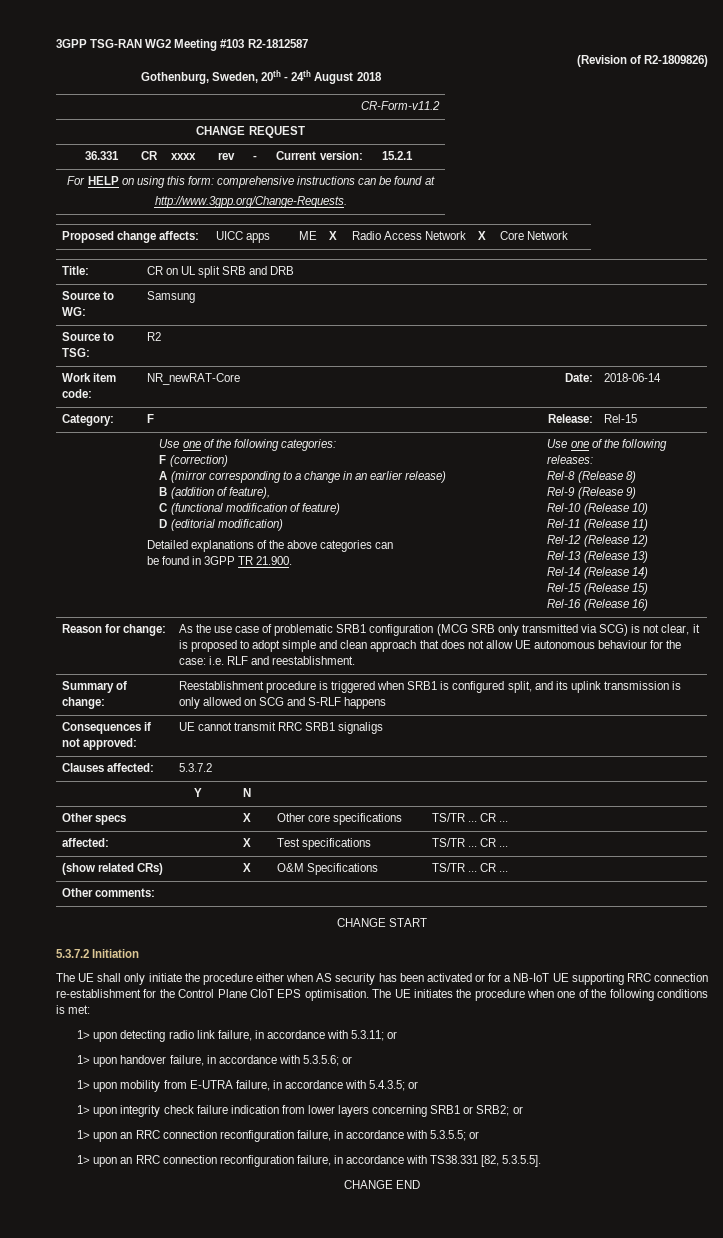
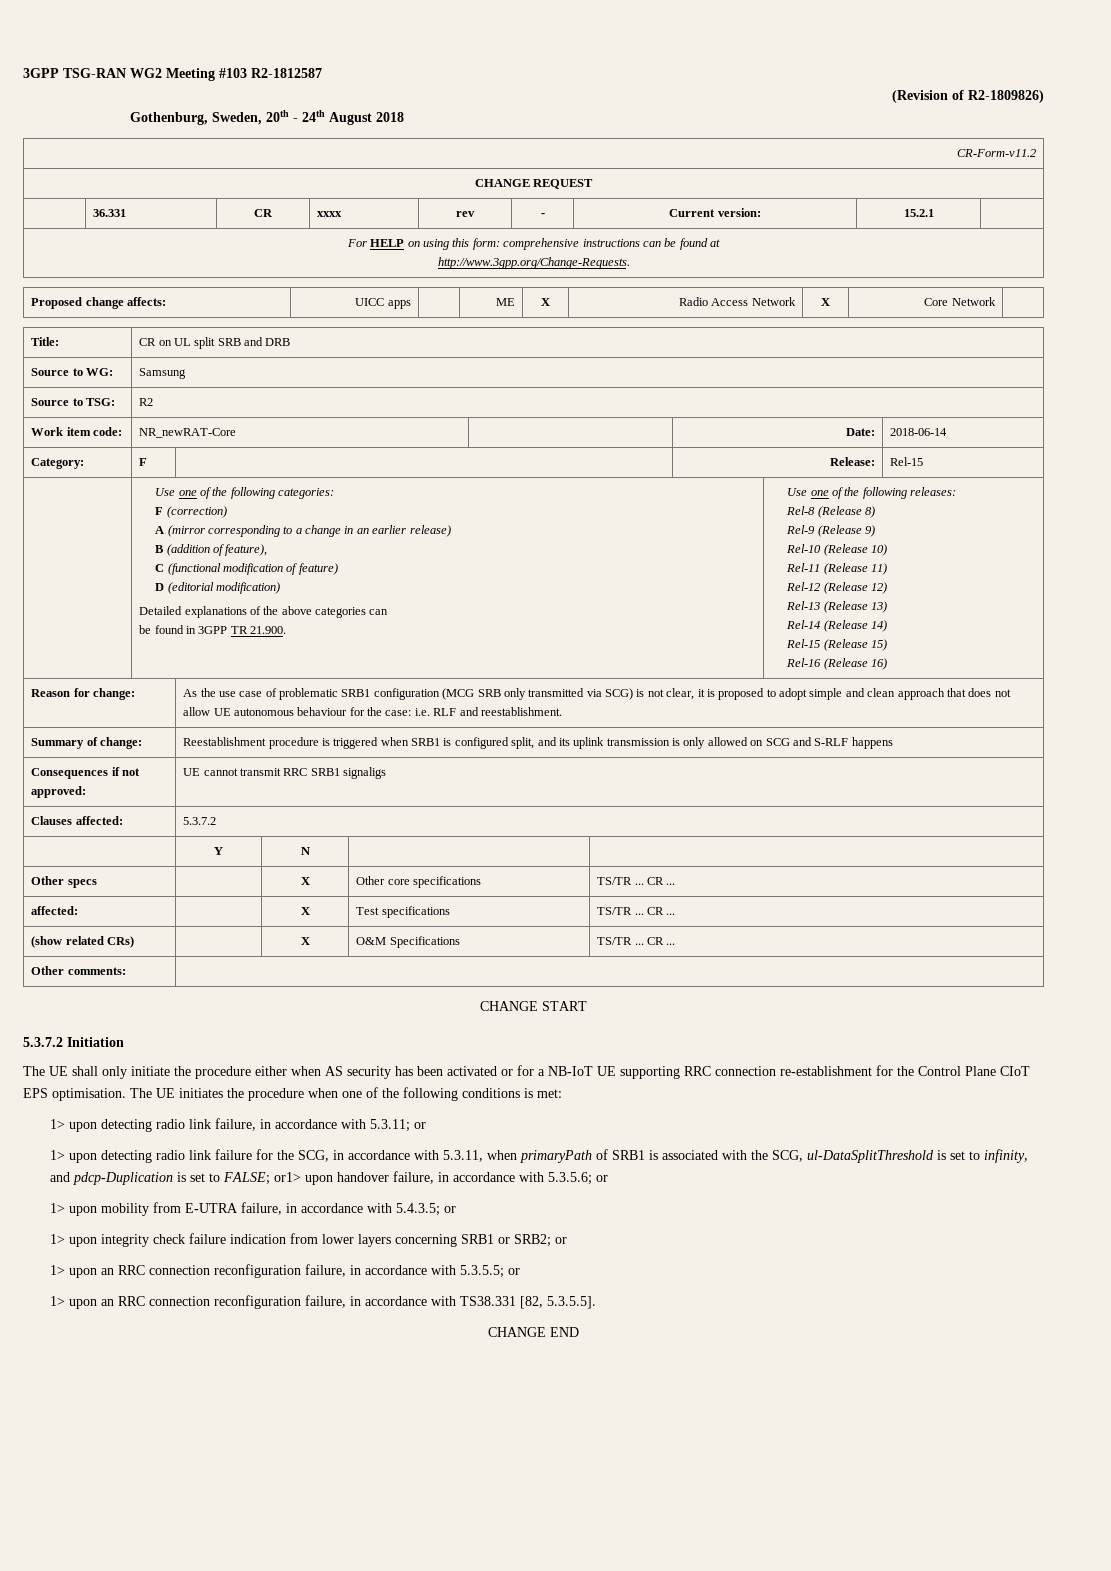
- 1> upon handover failure, in accordance with 5.3.5.6; or
+ 1> upon detecting radio link failure for the SCG, in accordance with 5.3.11, when primaryPath of SRB1 is associated with the SCG, ul-DataSplitThreshold is set to infinity, and pdcp-Duplication is set to FALSE; or1> upon handover failure, in accordance with 5.3.5.6; or

